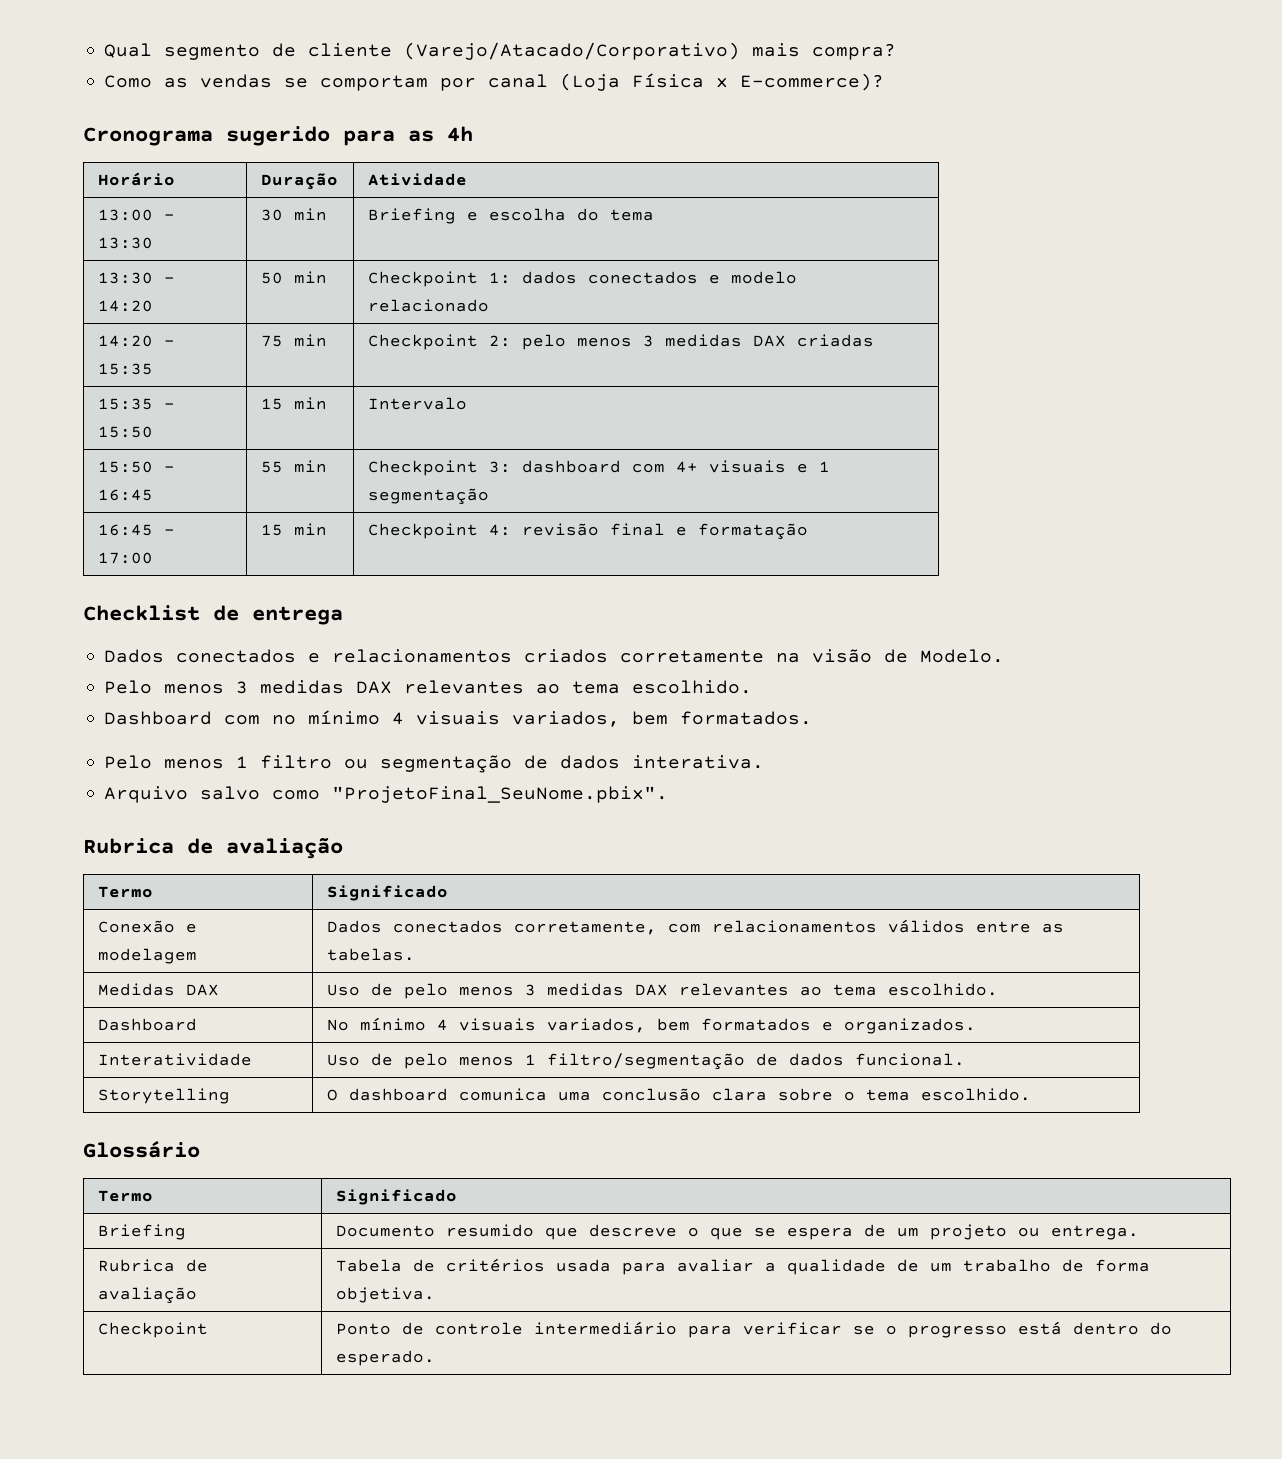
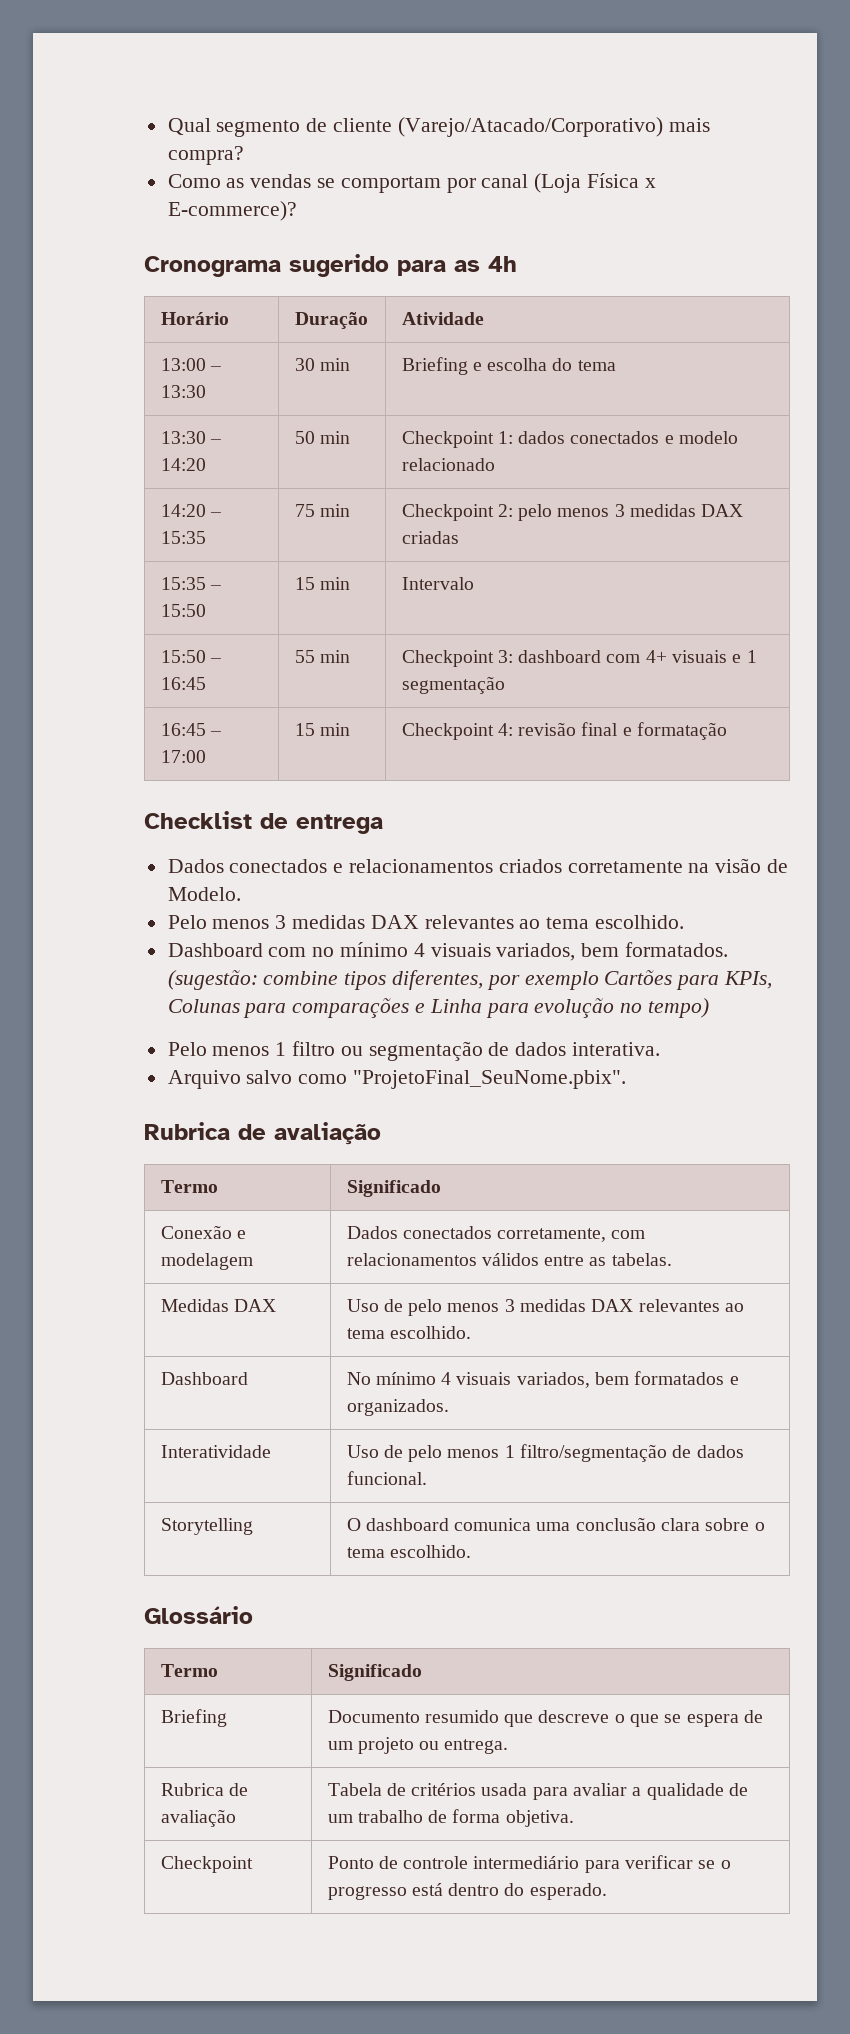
+ (sugestão: combine tipos diferentes, por exemplo Cartões para KPIs, Colunas para comparações e Linha para evolução no tempo)

